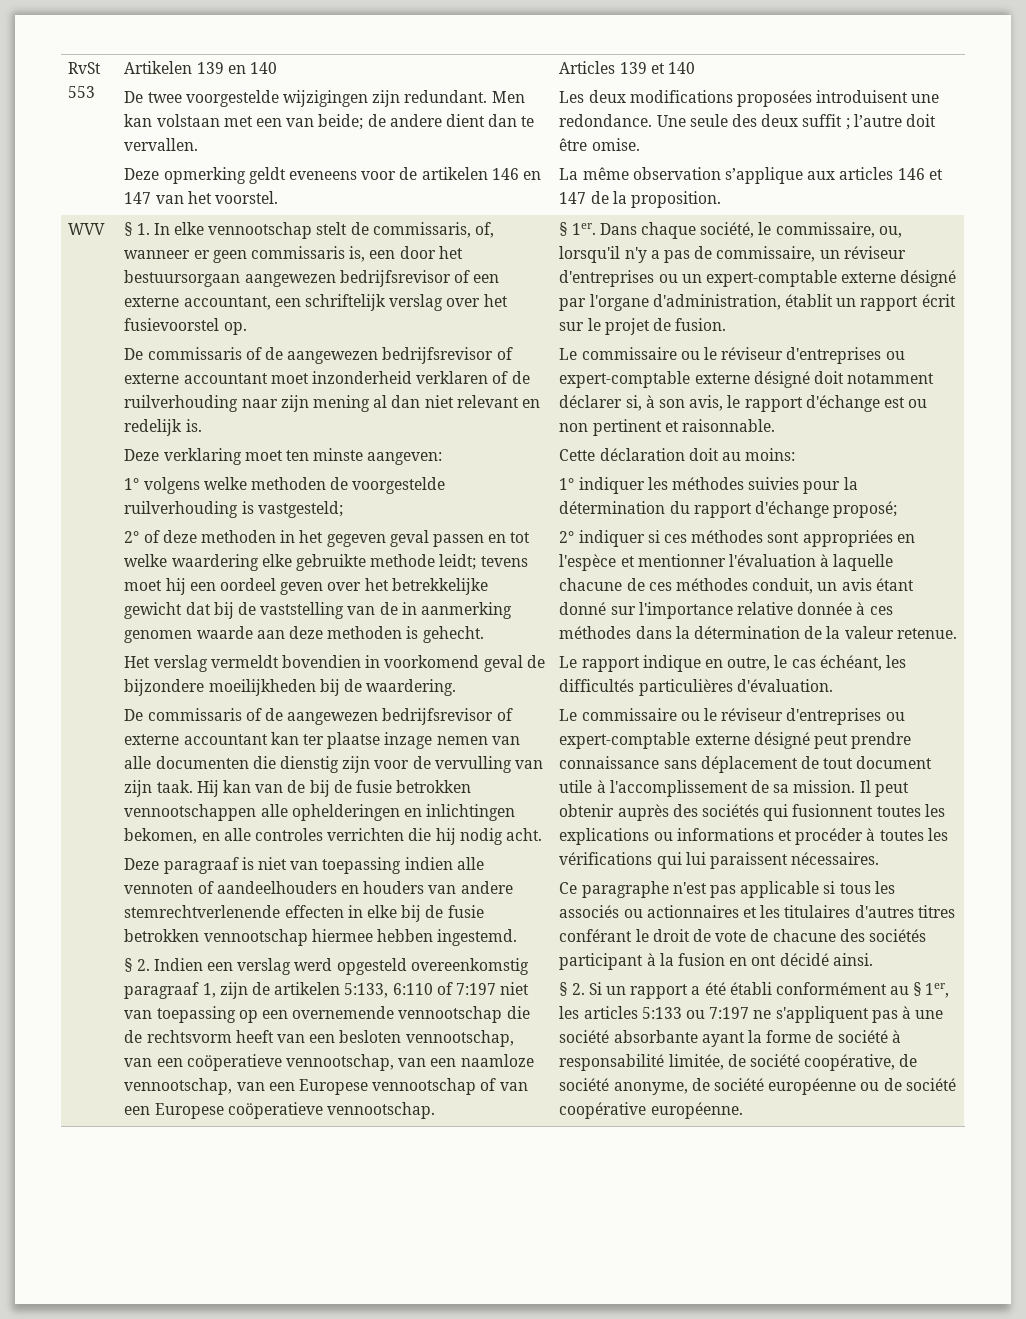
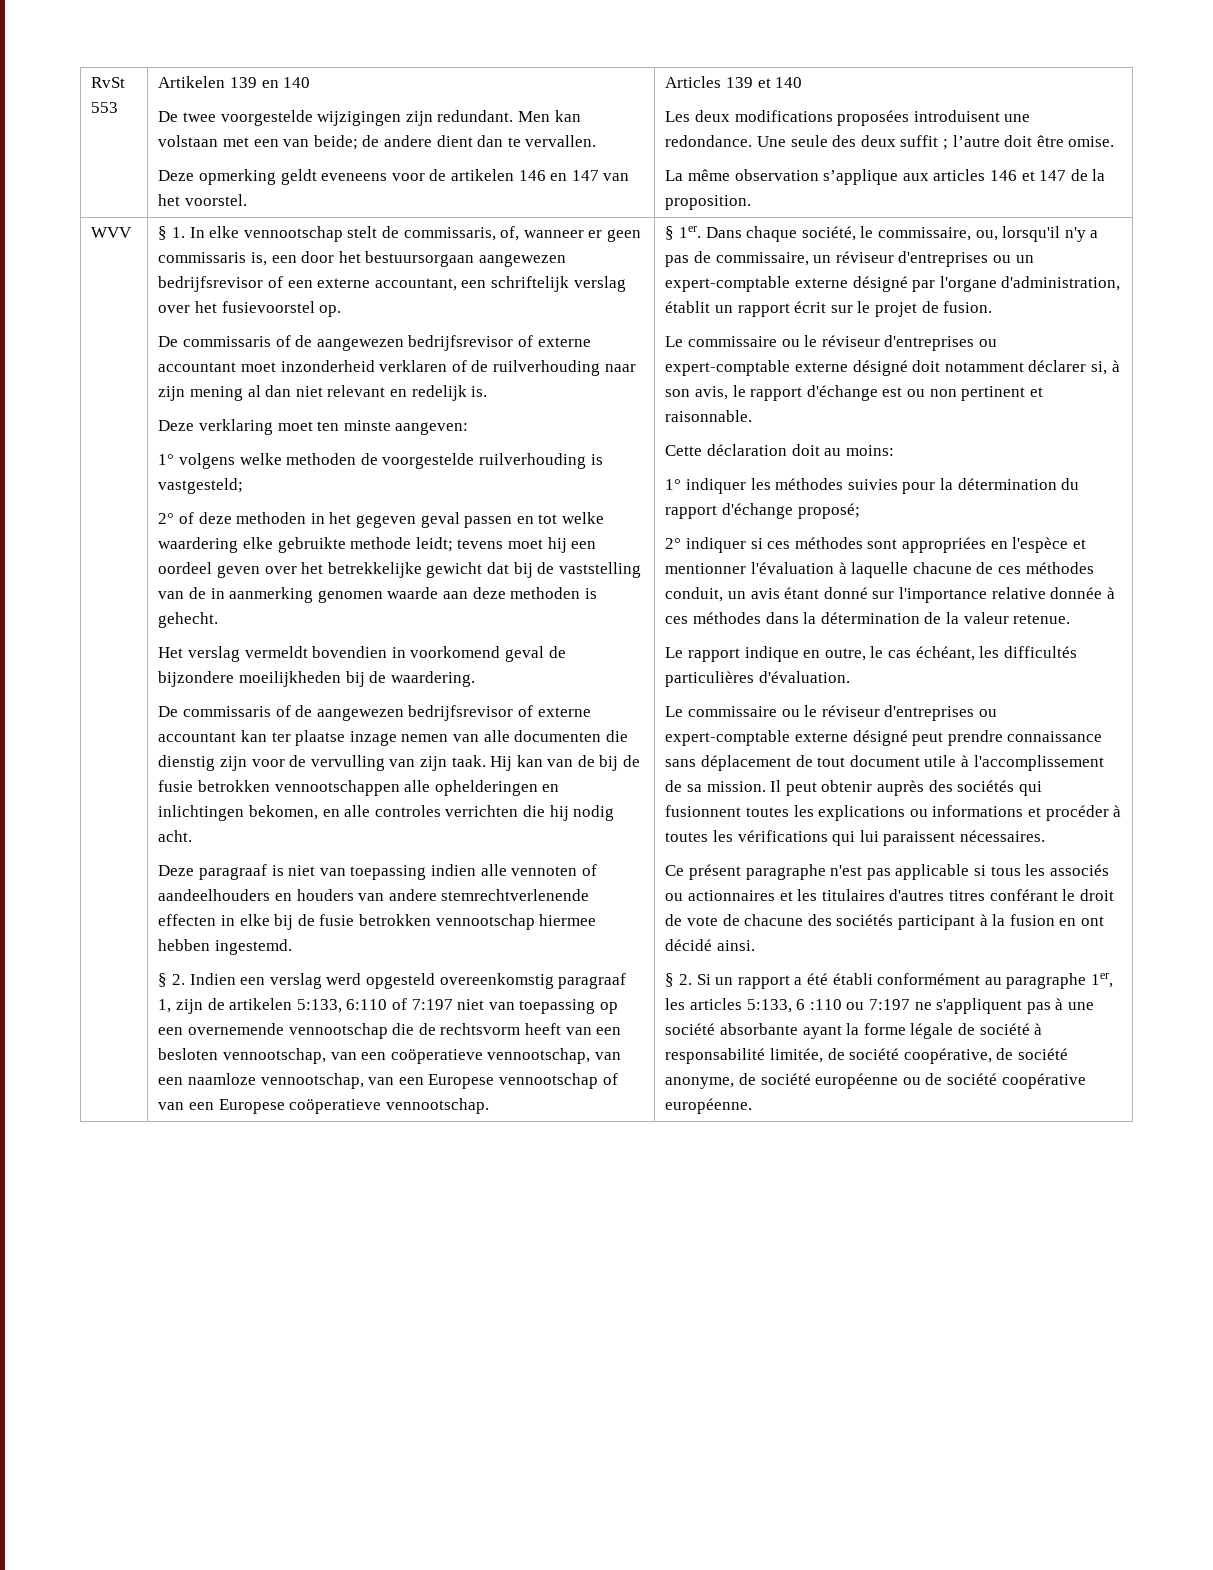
- Ce paragraphe n'est pas applicable si tous les associés ou actionnaires et les titulaires d'autres titres conférant le droit de vote de chacune des sociétés participant à la fusion en ont décidé ainsi.
+ Ce présent paragraphe n'est pas applicable si tous les associés ou actionnaires et les titulaires d'autres titres conférant le droit de vote de chacune des sociétés participant à la fusion en ont décidé ainsi.
- § 2. Si un rapport a été établi conformément au § 1er, les articles 5:133 ou 7:197 ne s'appliquent pas à une société absorbante ayant la forme de société à responsabilité limitée, de société coopérative, de société anonyme, de société européenne ou de société coopérative européenne.
+ § 2. Si un rapport a été établi conformément au paragraphe 1er, les articles 5:133, 6 :110 ou 7:197 ne s'appliquent pas à une société absorbante ayant la forme légale de société à responsabilité limitée, de société coopérative, de société anonyme, de société européenne ou de société coopérative européenne.

